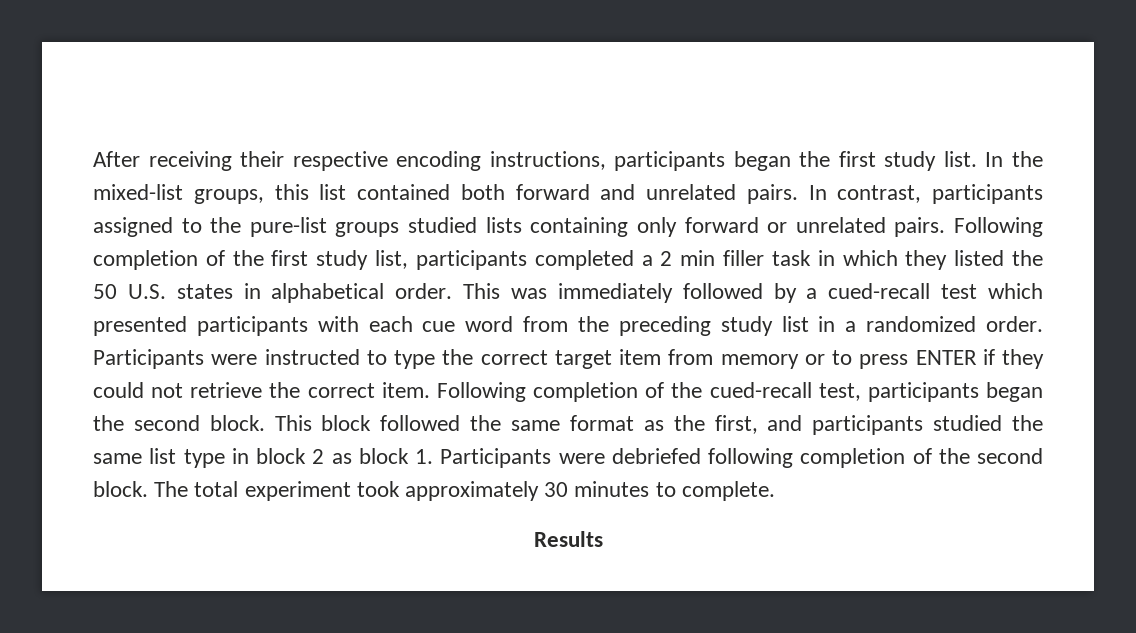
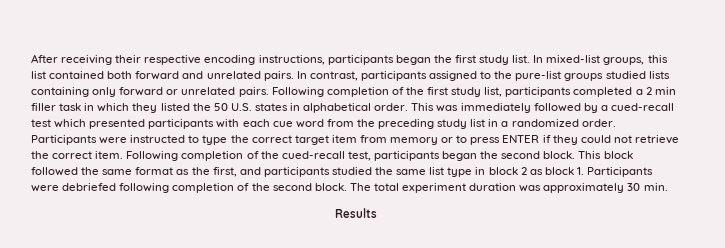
- In the mixed-list groups, this list contained both forward and unrelated pairs.
+ In mixed-list groups, this list contained both forward and unrelated pairs.
- The total experiment took approximately 30 minutes to complete.
+ The total experiment duration was approximately 30 min.

